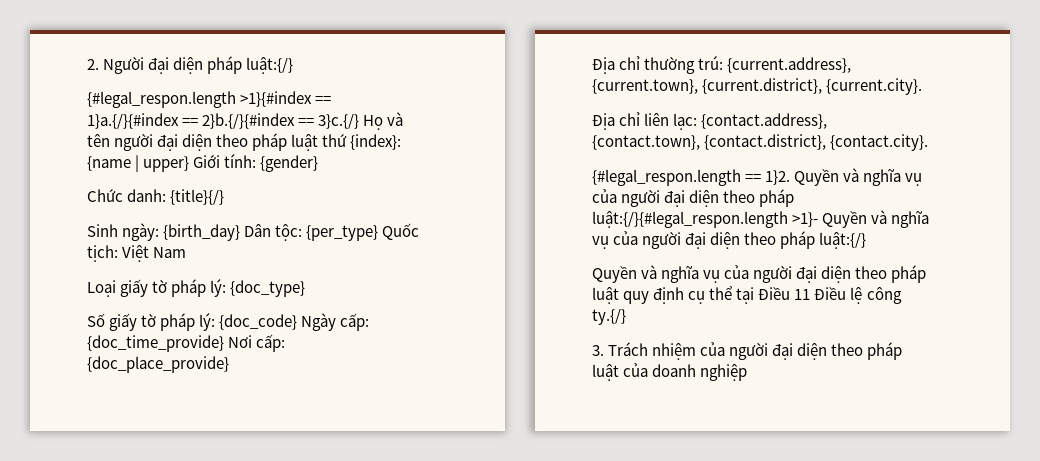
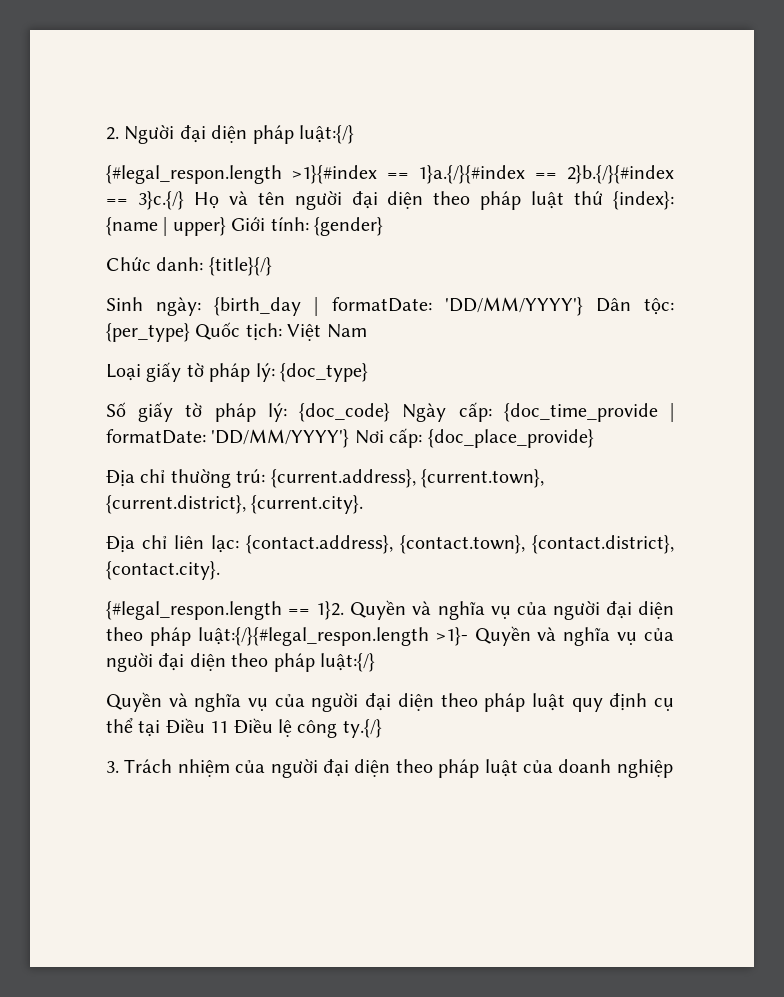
- Sinh ngày: {birth_day} Dân tộc: {per_type} Quốc tịch: Việt Nam
+ Sinh ngày: {birth_day | formatDate: 'DD/MM/YYYY'} Dân tộc: {per_type} Quốc tịch: Việt Nam
- Số giấy tờ pháp lý: {doc_code} Ngày cấp: {doc_time_provide} Nơi cấp: {doc_place_provide}
+ Số giấy tờ pháp lý: {doc_code} Ngày cấp: {doc_time_provide | formatDate: 'DD/MM/YYYY'} Nơi cấp: {doc_place_provide}

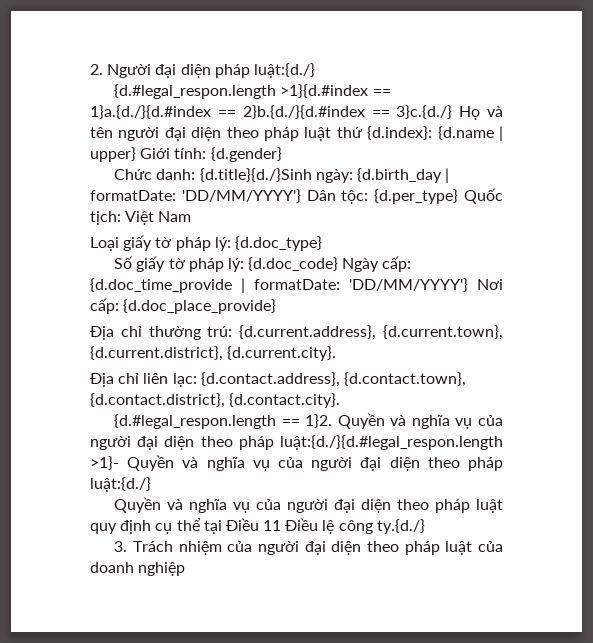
- 2. Người đại diện pháp luật:{/}
- {#legal_respon.length >1}{#index == 1}a.{/}{#index == 2}b.{/}{#index == 3}c.{/} Họ và tên người đại diện theo pháp luật thứ {index}: {name | upper} Giới tính: {gender}
+ 2. Người đại diện pháp luật:{d./}
+ {d.#legal_respon.length >1}{d.#index == 1}a.{d./}{d.#index == 2}b.{d./}{d.#index == 3}c.{d./} Họ và tên người đại diện theo pháp luật thứ {d.index}: {d.name | upper} Giới tính: {d.gender}
- Chức danh: {title}{/}
- Sinh ngày: {birth_day | formatDate: 'DD/MM/YYYY'} Dân tộc: {per_type} Quốc tịch: Việt Nam
+ Chức danh: {d.title}{d./}Sinh ngày: {d.birth_day | formatDate: 'DD/MM/YYYY'} Dân tộc: {d.per_type} Quốc tịch: Việt Nam
- Loại giấy tờ pháp lý: {doc_type}
+ Loại giấy tờ pháp lý: {d.doc_type}
- Số giấy tờ pháp lý: {doc_code} Ngày cấp: {doc_time_provide | formatDate: 'DD/MM/YYYY'} Nơi cấp: {doc_place_provide}
+ Số giấy tờ pháp lý: {d.doc_code} Ngày cấp: {d.doc_time_provide | formatDate: 'DD/MM/YYYY'} Nơi cấp: {d.doc_place_provide}
- Địa chỉ thường trú: {current.address}, {current.town}, {current.district}, {current.city}.
+ Địa chỉ thường trú: {d.current.address}, {d.current.town}, {d.current.district}, {d.current.city}.
- Địa chỉ liên lạc: {contact.address}, {contact.town}, {contact.district}, {contact.city}.
- {#legal_respon.length == 1}2.
+ Địa chỉ liên lạc: {d.contact.address}, {d.contact.town}, {d.contact.district}, {d.contact.city}.
+ {d.#legal_respon.length == 1}2.
- Quyền và nghĩa vụ của người đại diện theo pháp luật:{/}{#legal_respon.length >1}- Quyền và nghĩa vụ của người đại diện theo pháp luật:{/}
+ Quyền và nghĩa vụ của người đại diện theo pháp luật:{d./}{d.#legal_respon.length >1}- Quyền và nghĩa vụ của người đại diện theo pháp luật:{d./}
- Quyền và nghĩa vụ của người đại diện theo pháp luật quy định cụ thể tại Điều 11 Điều lệ công ty.{/}
+ Quyền và nghĩa vụ của người đại diện theo pháp luật quy định cụ thể tại Điều 11 Điều lệ công ty.{d./}

